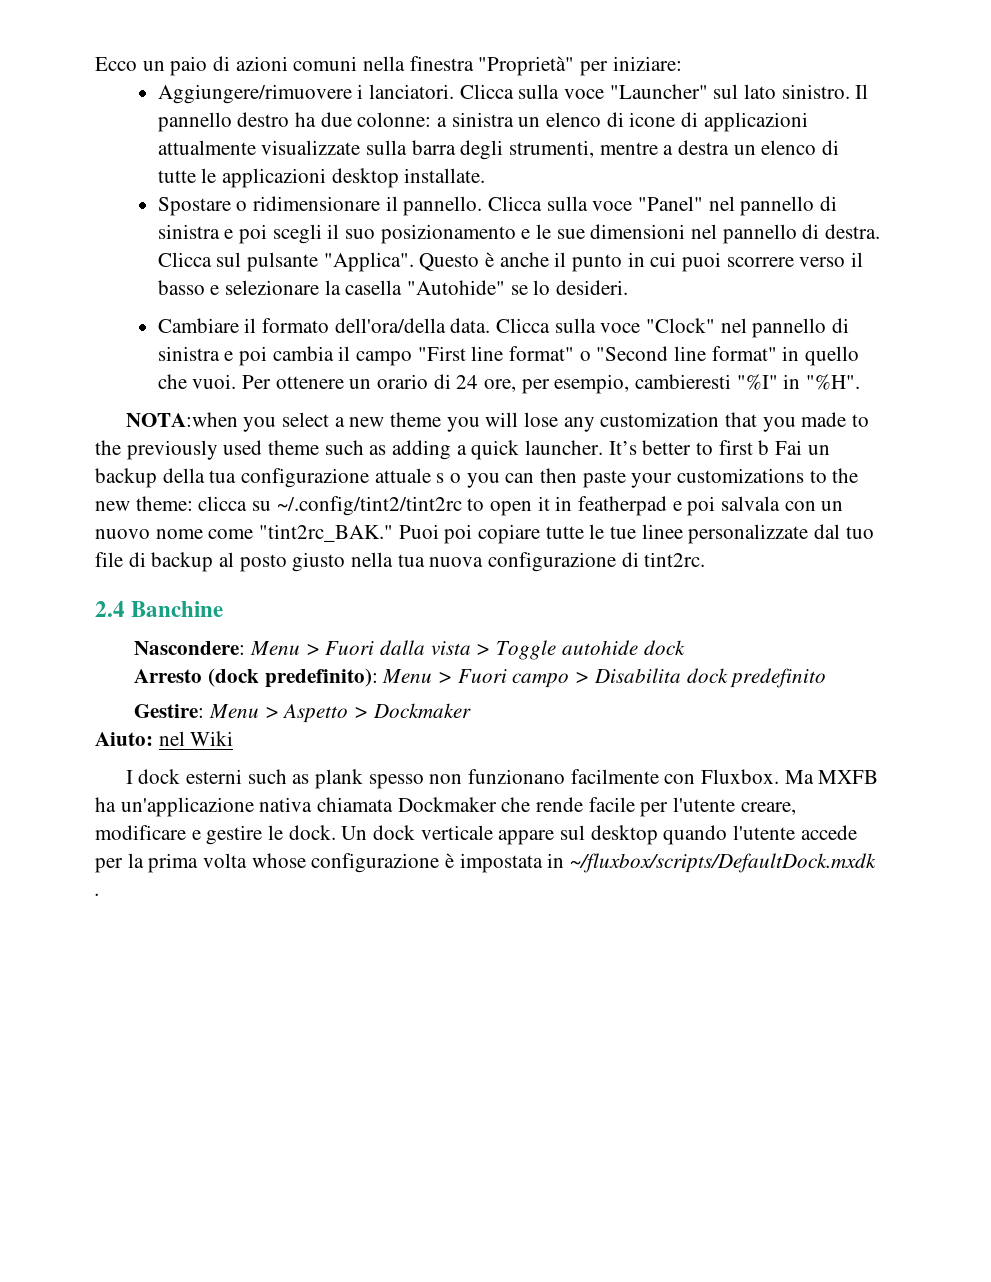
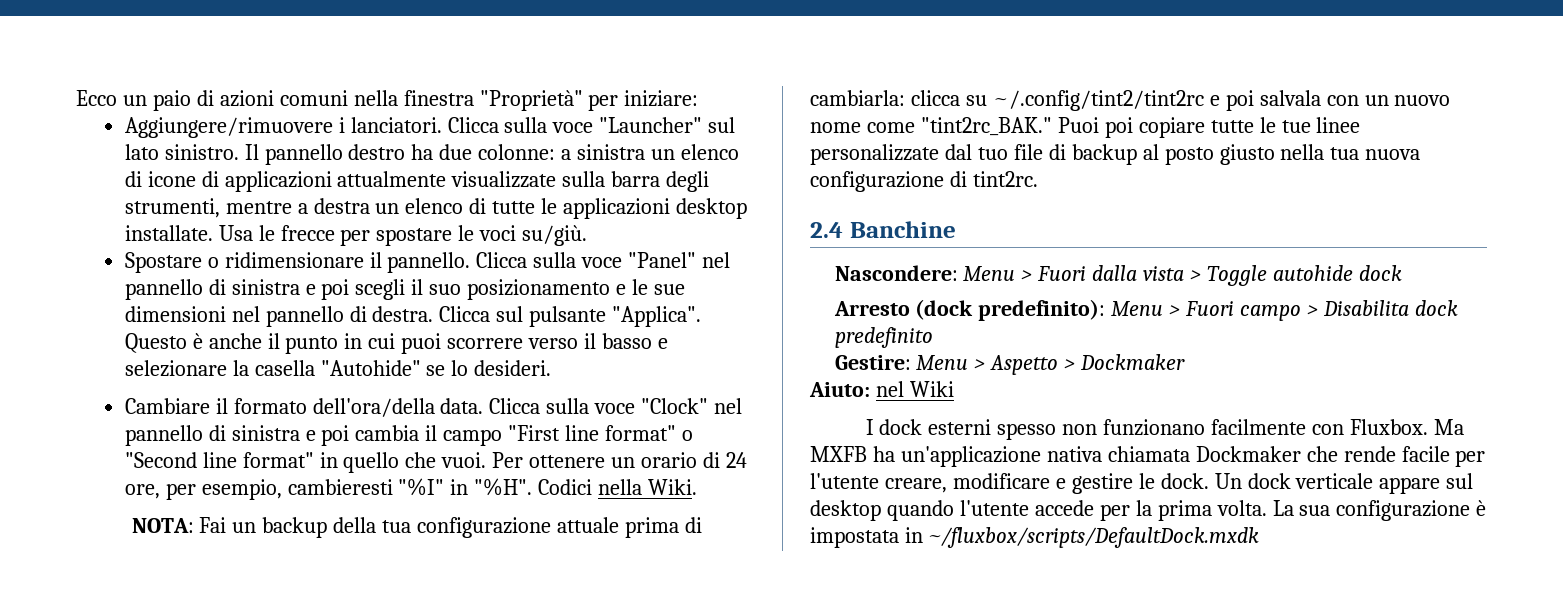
+ Usa le frecce per spostare le voci su/giù.
- Per ottenere un orario di 24 ore, per esempio, cambieresti "%I" in "%H".
- NOTA:when you select a new theme you will lose any customization that you made to the previously used theme such as adding a quick launcher. It’s better to first b Fai un backup della tua configurazione attuale s o you can then paste your customizations to the new theme: clicca su ~/.config/tint2/tint2rc to open it in featherpad e poi salvala con un nuovo nome come "tint2rc_BAK."
+ Per ottenere un orario di 24 ore, per esempio, cambieresti "%I" in "%H". Codici nella Wiki.
+ NOTA: Fai un backup della tua configurazione attuale prima di cambiarla: clicca su ~/.config/tint2/tint2rc e poi salvala con un nuovo nome come "tint2rc_BAK."
- I dock esterni such as plank spesso non funzionano facilmente con Fluxbox.
+ I dock esterni spesso non funzionano facilmente con Fluxbox.
- Un dock verticale appare sul desktop quando l'utente accede per la prima volta whose configurazione è impostata in ~/fluxbox/scripts/DefaultDock.mxdk .
+ Un dock verticale appare sul desktop quando l'utente accede per la prima volta. La sua configurazione è impostata in ~/fluxbox/scripts/DefaultDock.mxdk

